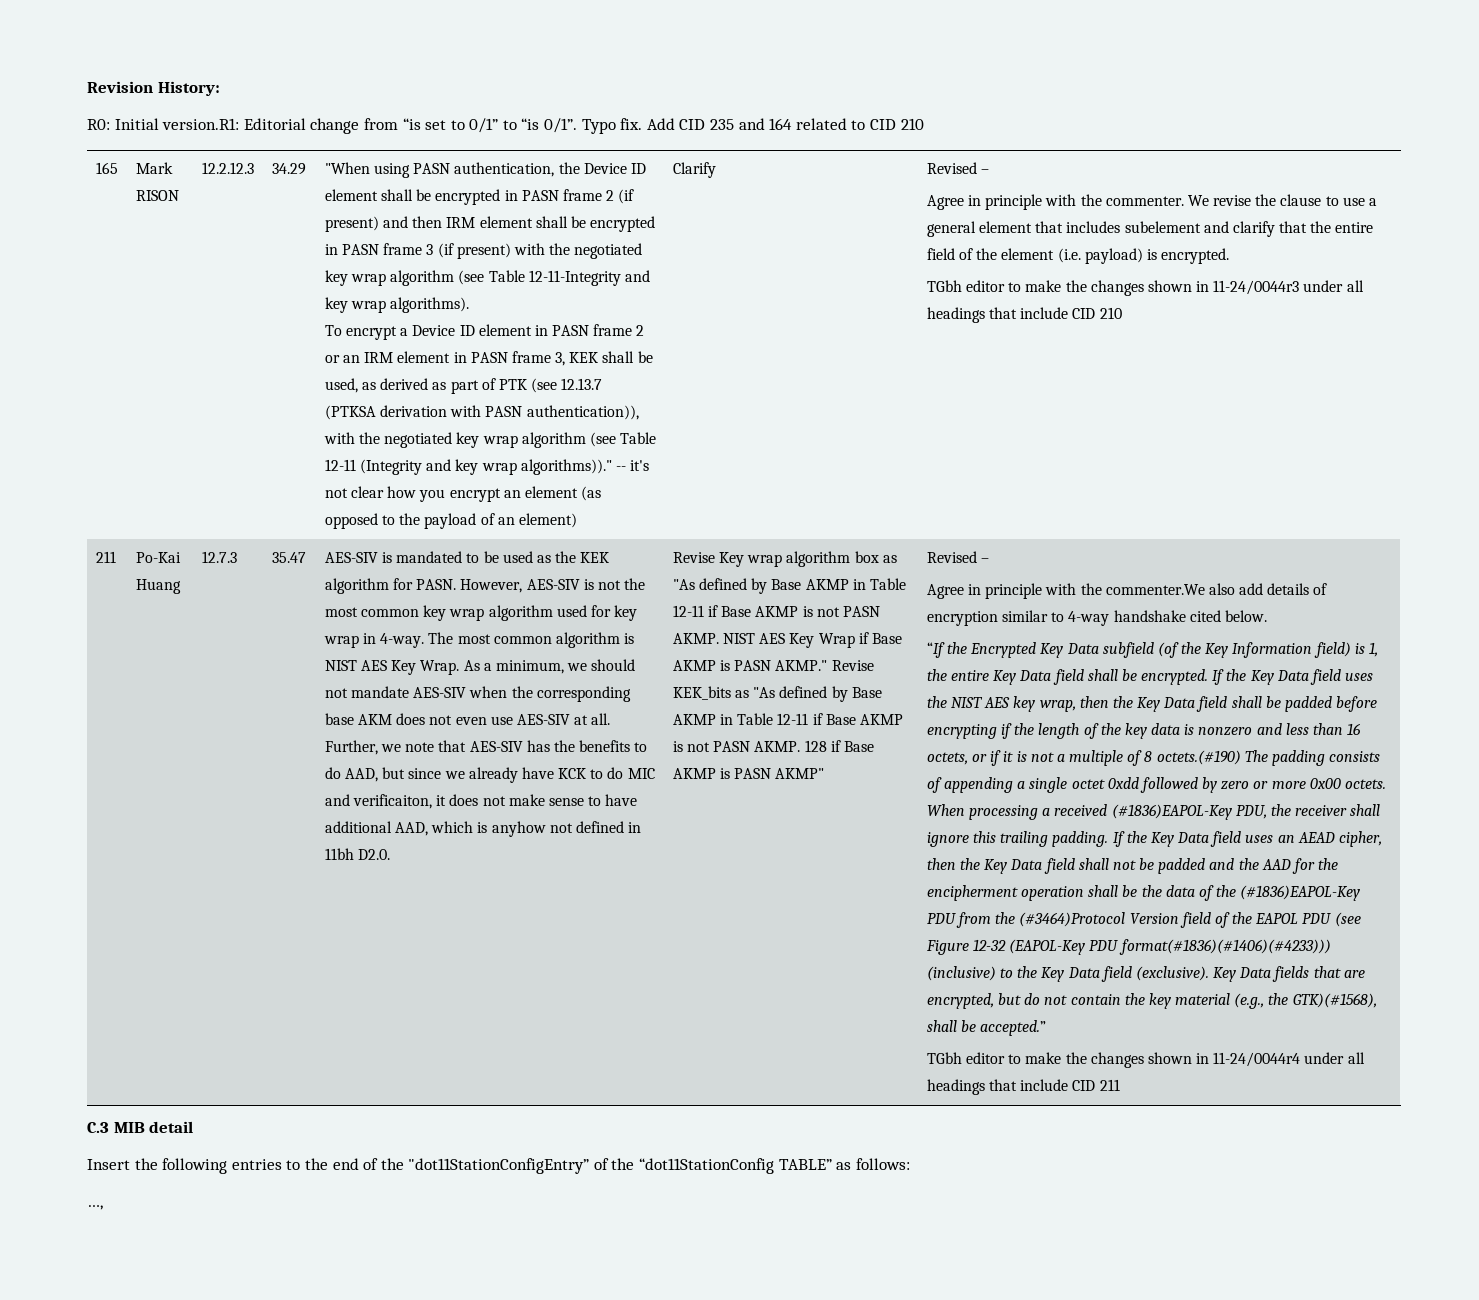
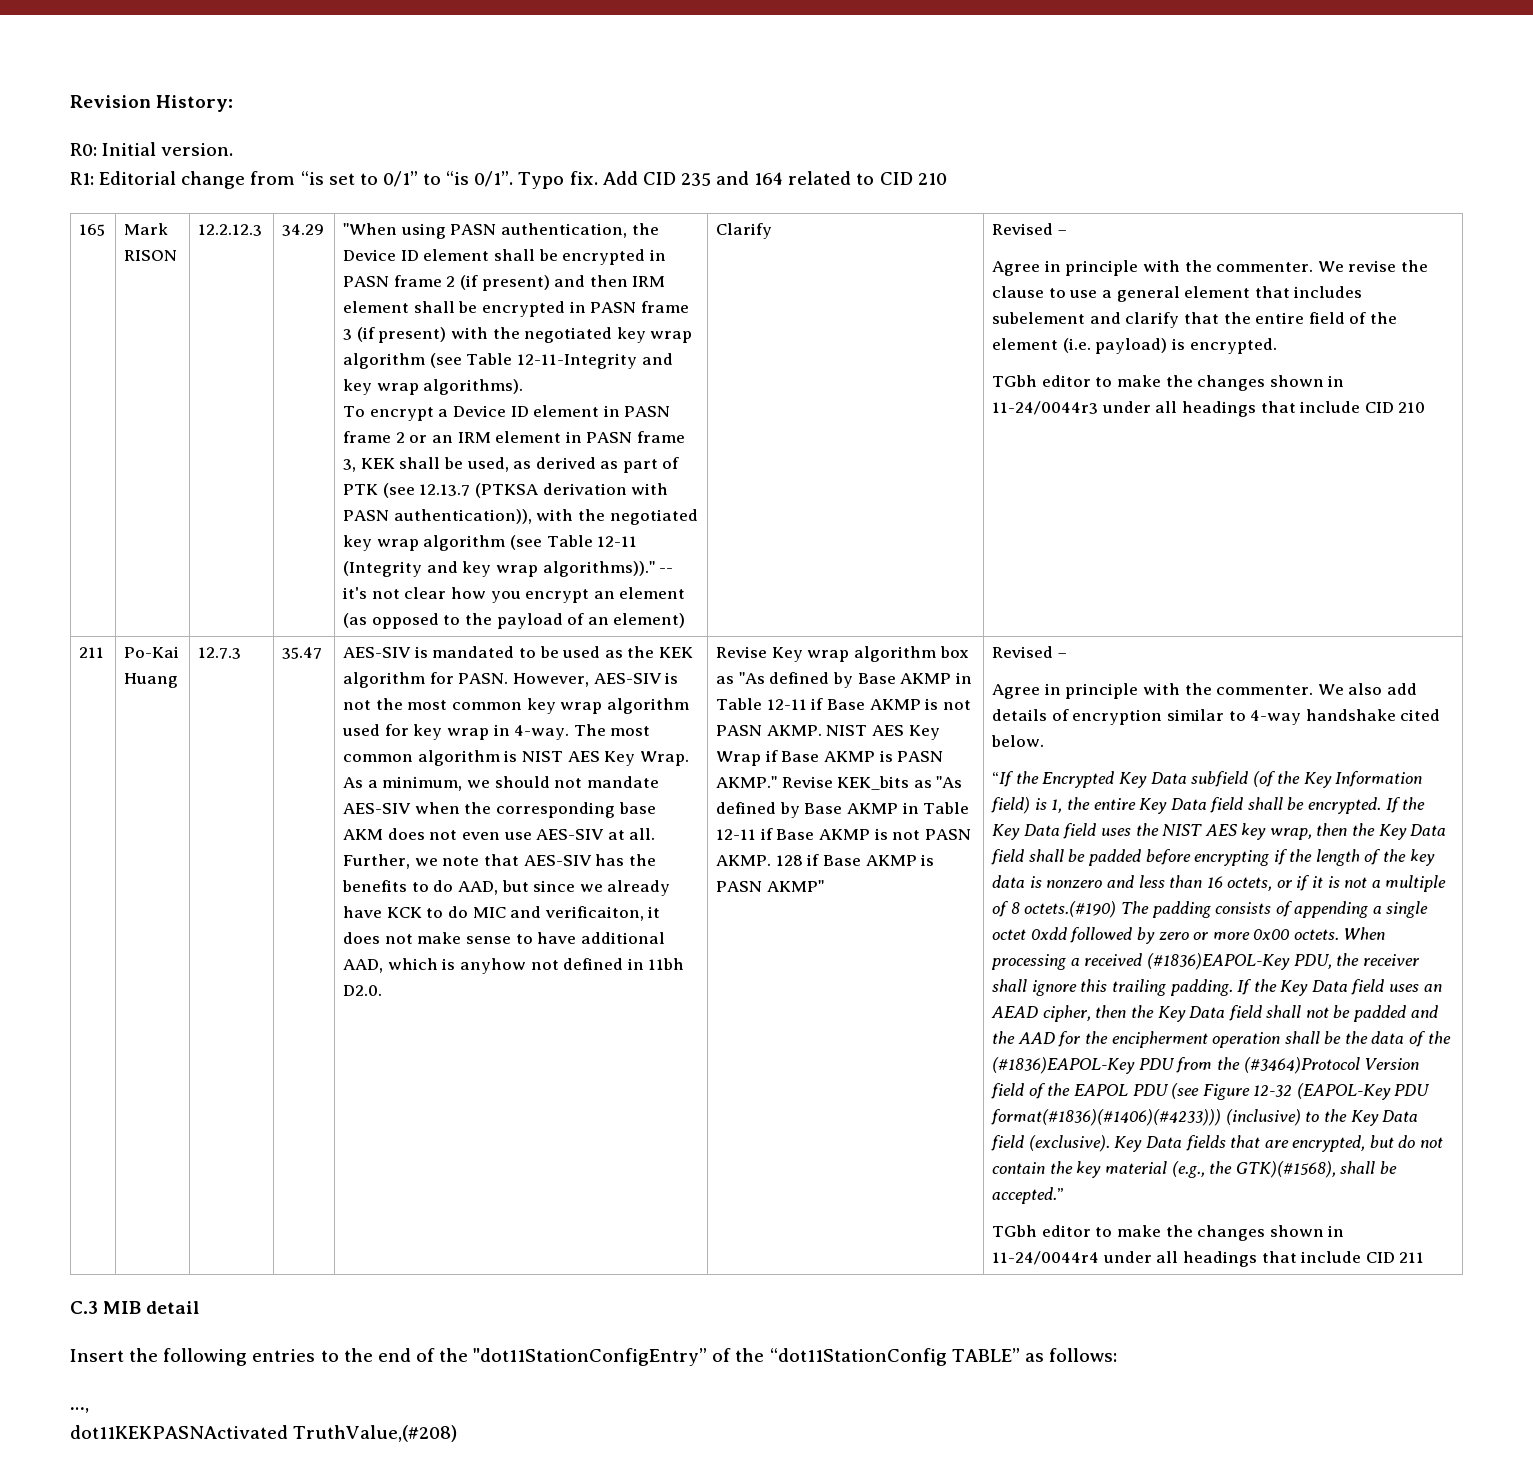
- R0: Initial version.R1: Editorial change from “is set to 0/1” to “is 0/1”.
+ R0: Initial version.
+ R1: Editorial change from “is set to 0/1” to “is 0/1”.
- Agree in principle with the commenter.We also add details of encryption similar to 4-way handshake cited below.
+ Agree in principle with the commenter. We also add details of encryption similar to 4-way handshake cited below.
+ dot11KEKPASNActivated TruthValue,(#208)

